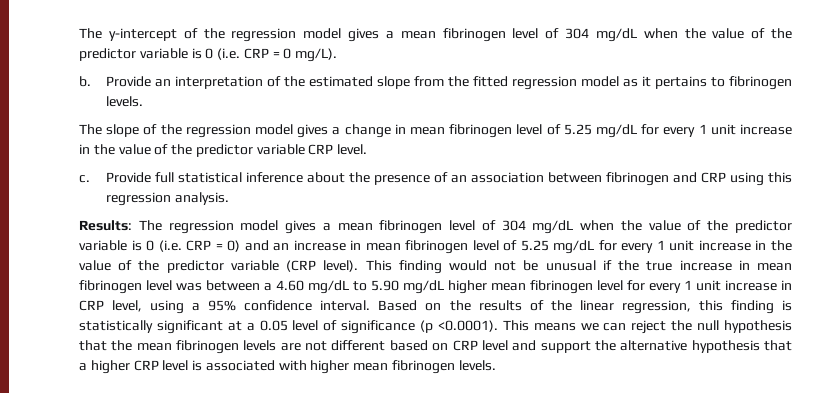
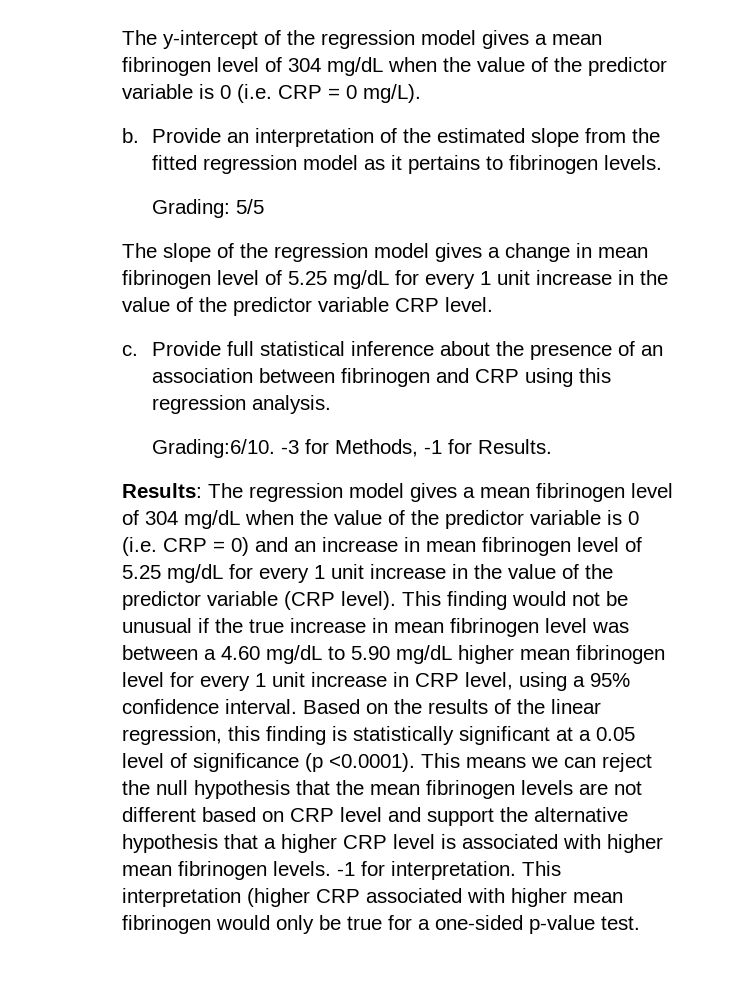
+ Grading: 5/5
+ Grading:6/10. -3 for Methods, -1 for Results.
+ -1 for interpretation. This interpretation (higher CRP associated with higher mean fibrinogen would only be true for a one-sided p-value test.

